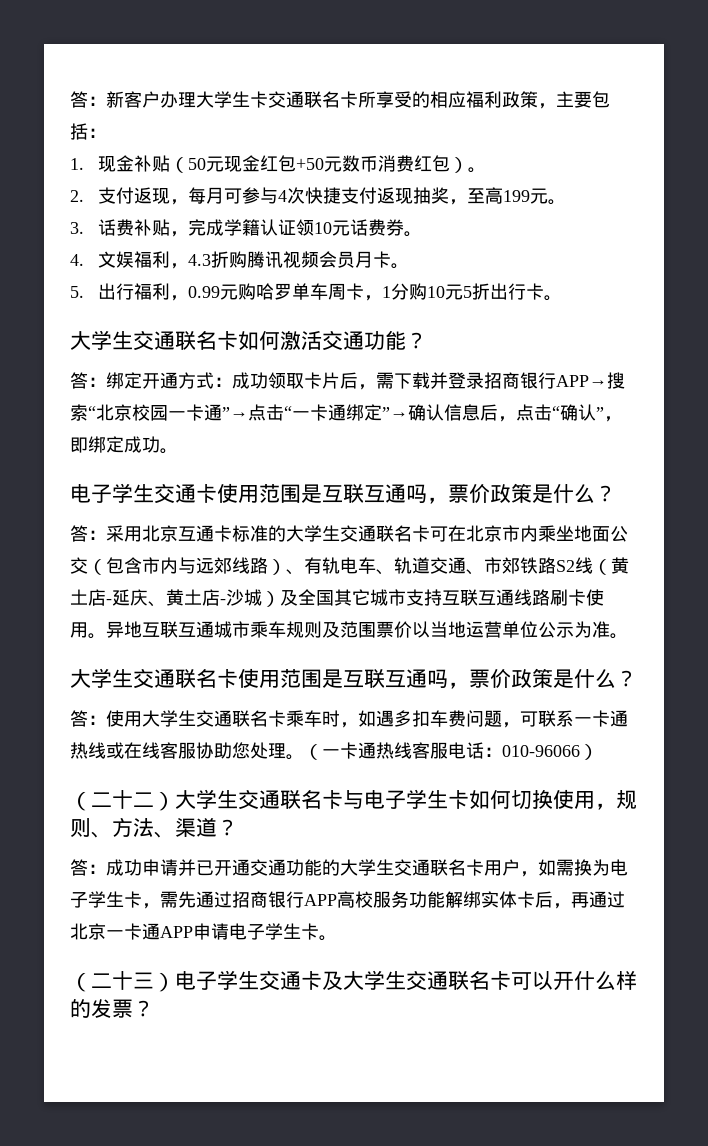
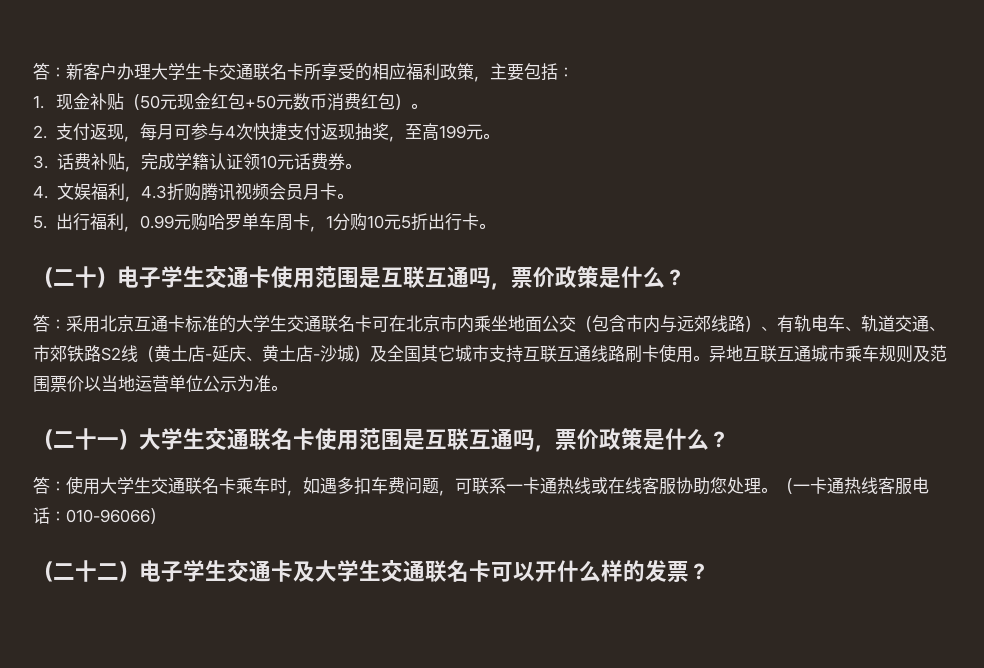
- 大学生交通联名卡如何激活交通功能？
- 答：绑定开通方式：成功领取卡片后，需下载并登录招商银行APP→搜索“北京校园一卡通”→点击“一卡通绑定”→确认信息后，点击“确认”，即绑定成功。
- 电子学生交通卡使用范围是互联互通吗，票价政策是什么？
+ （二十）电子学生交通卡使用范围是互联互通吗，票价政策是什么？
- 大学生交通联名卡使用范围是互联互通吗，票价政策是什么？
+ （二十一）大学生交通联名卡使用范围是互联互通吗，票价政策是什么？
- （二十二）大学生交通联名卡与电子学生卡如何切换使用，规则、方法、渠道？
- 答：成功申请并已开通交通功能的大学生交通联名卡用户，如需换为电子学生卡，需先通过招商银行APP高校服务功能解绑实体卡后，再通过北京一卡通APP申请电子学生卡。
- （二十三）电子学生交通卡及大学生交通联名卡可以开什么样的发票？
+ （二十二）电子学生交通卡及大学生交通联名卡可以开什么样的发票？

